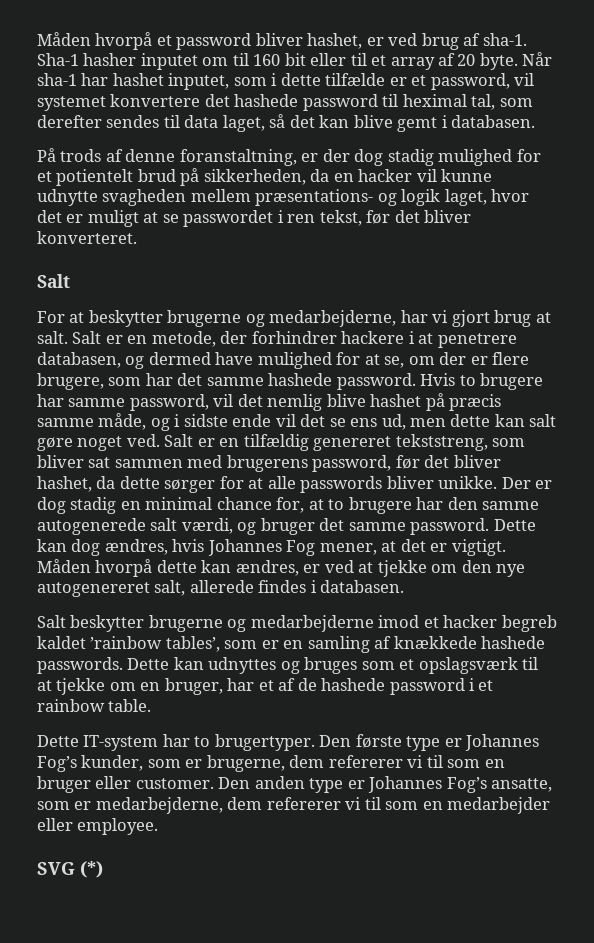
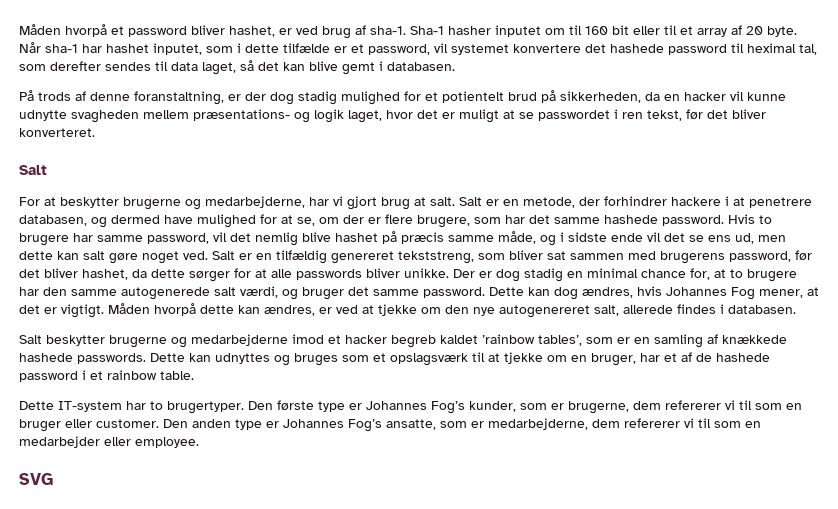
- SVG (*)
+ SVG

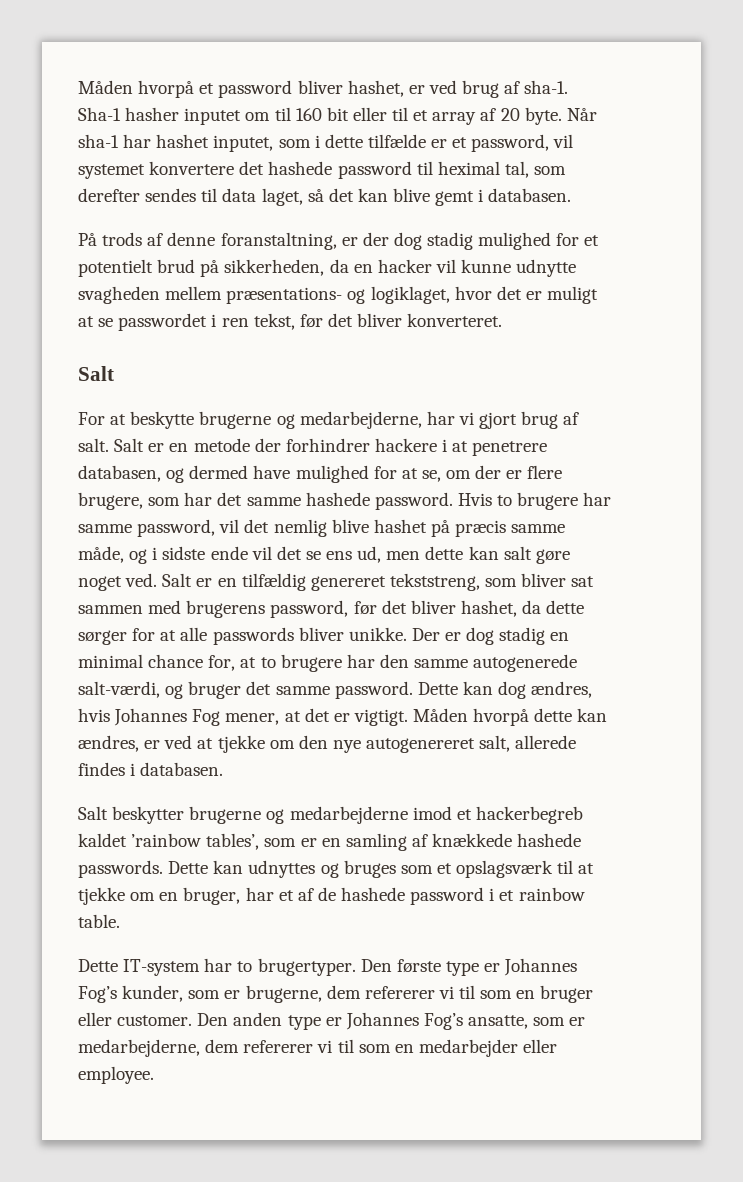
- På trods af denne foranstaltning, er der dog stadig mulighed for et potientelt brud på sikkerheden, da en hacker vil kunne udnytte svagheden mellem præsentations- og logik laget, hvor det er muligt at se passwordet i ren tekst, før det bliver konverteret.
+ På trods af denne foranstaltning, er der dog stadig mulighed for et potentielt brud på sikkerheden, da en hacker vil kunne udnytte svagheden mellem præsentations- og logiklaget, hvor det er muligt at se passwordet i ren tekst, før det bliver konverteret.
- For at beskytter brugerne og medarbejderne, har vi gjort brug at salt.
+ For at beskytte brugerne og medarbejderne, har vi gjort brug af salt.
- Salt er en metode, der forhindrer hackere i at penetrere databasen, og dermed have mulighed for at se, om der er flere brugere, som har det samme hashede password.
+ Salt er en metode der forhindrer hackere i at penetrere databasen, og dermed have mulighed for at se, om der er flere brugere, som har det samme hashede password.
- Der er dog stadig en minimal chance for, at to brugere har den samme autogenerede salt værdi, og bruger det samme password.
+ Der er dog stadig en minimal chance for, at to brugere har den samme autogenerede salt-værdi, og bruger det samme password.
- Salt beskytter brugerne og medarbejderne imod et hacker begreb kaldet ’rainbow tables’, som er en samling af knækkede hashede passwords.
+ Salt beskytter brugerne og medarbejderne imod et hackerbegreb kaldet ’rainbow tables’, som er en samling af knækkede hashede passwords.
- SVG

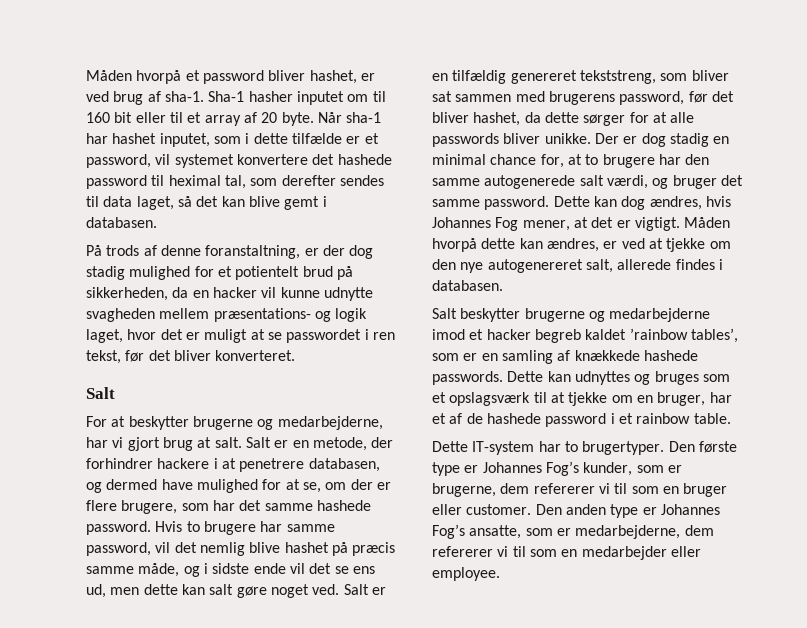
- På trods af denne foranstaltning, er der dog stadig mulighed for et potentielt brud på sikkerheden, da en hacker vil kunne udnytte svagheden mellem præsentations- og logiklaget, hvor det er muligt at se passwordet i ren tekst, før det bliver konverteret.
+ På trods af denne foranstaltning, er der dog stadig mulighed for et potientelt brud på sikkerheden, da en hacker vil kunne udnytte svagheden mellem præsentations- og logik laget, hvor det er muligt at se passwordet i ren tekst, før det bliver konverteret.
- For at beskytte brugerne og medarbejderne, har vi gjort brug af salt.
+ For at beskytter brugerne og medarbejderne, har vi gjort brug at salt.
- Salt er en metode der forhindrer hackere i at penetrere databasen, og dermed have mulighed for at se, om der er flere brugere, som har det samme hashede password.
+ Salt er en metode, der forhindrer hackere i at penetrere databasen, og dermed have mulighed for at se, om der er flere brugere, som har det samme hashede password.
- Der er dog stadig en minimal chance for, at to brugere har den samme autogenerede salt-værdi, og bruger det samme password.
+ Der er dog stadig en minimal chance for, at to brugere har den samme autogenerede salt værdi, og bruger det samme password.
- Salt beskytter brugerne og medarbejderne imod et hackerbegreb kaldet ’rainbow tables’, som er en samling af knækkede hashede passwords.
+ Salt beskytter brugerne og medarbejderne imod et hacker begreb kaldet ’rainbow tables’, som er en samling af knækkede hashede passwords.

